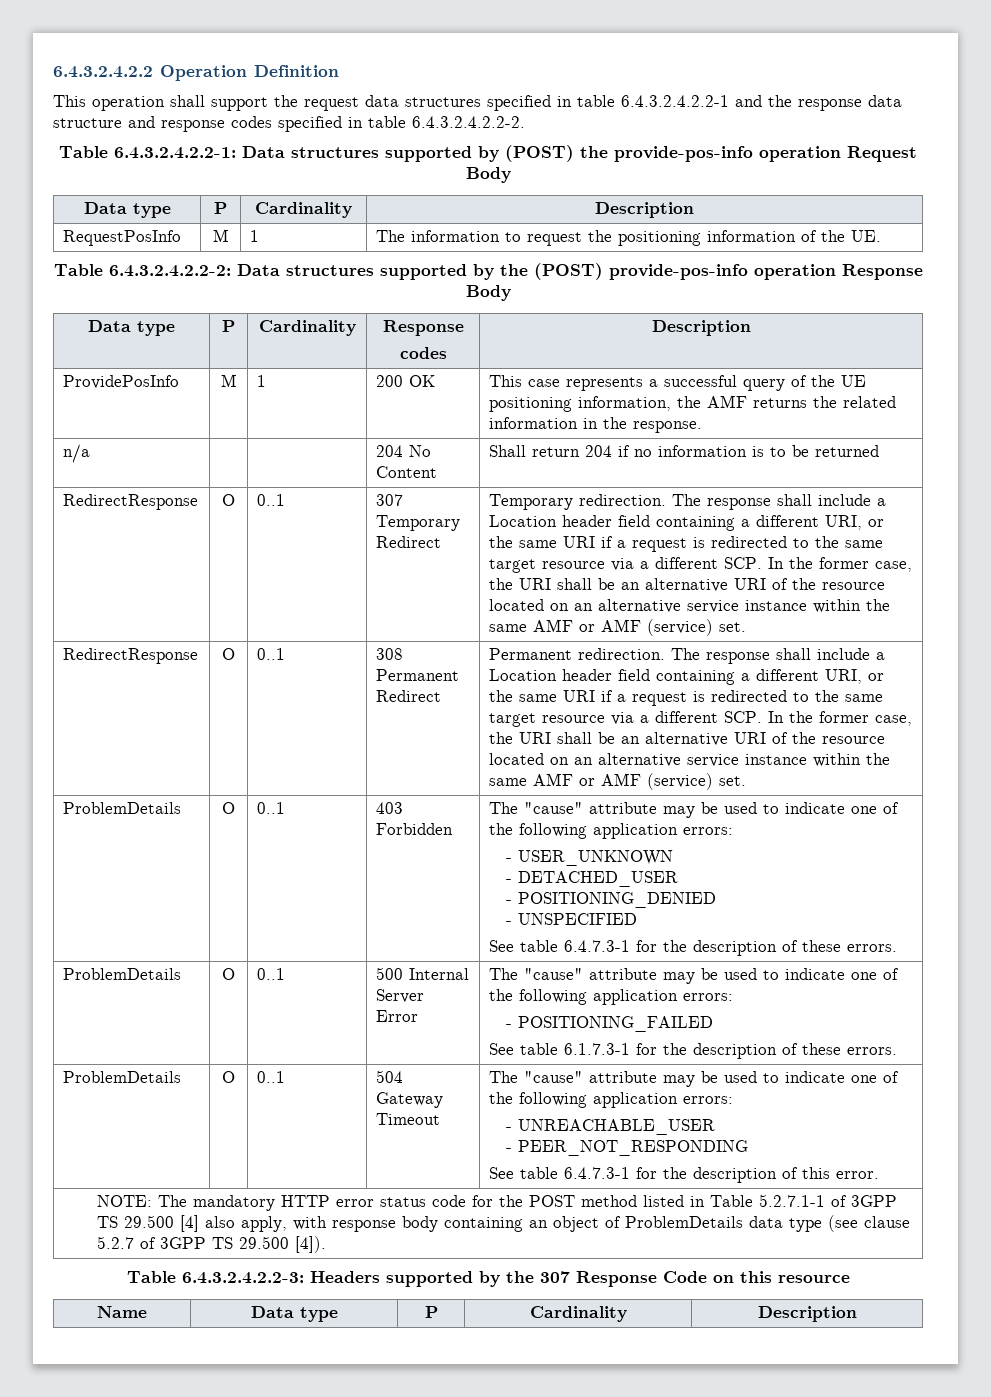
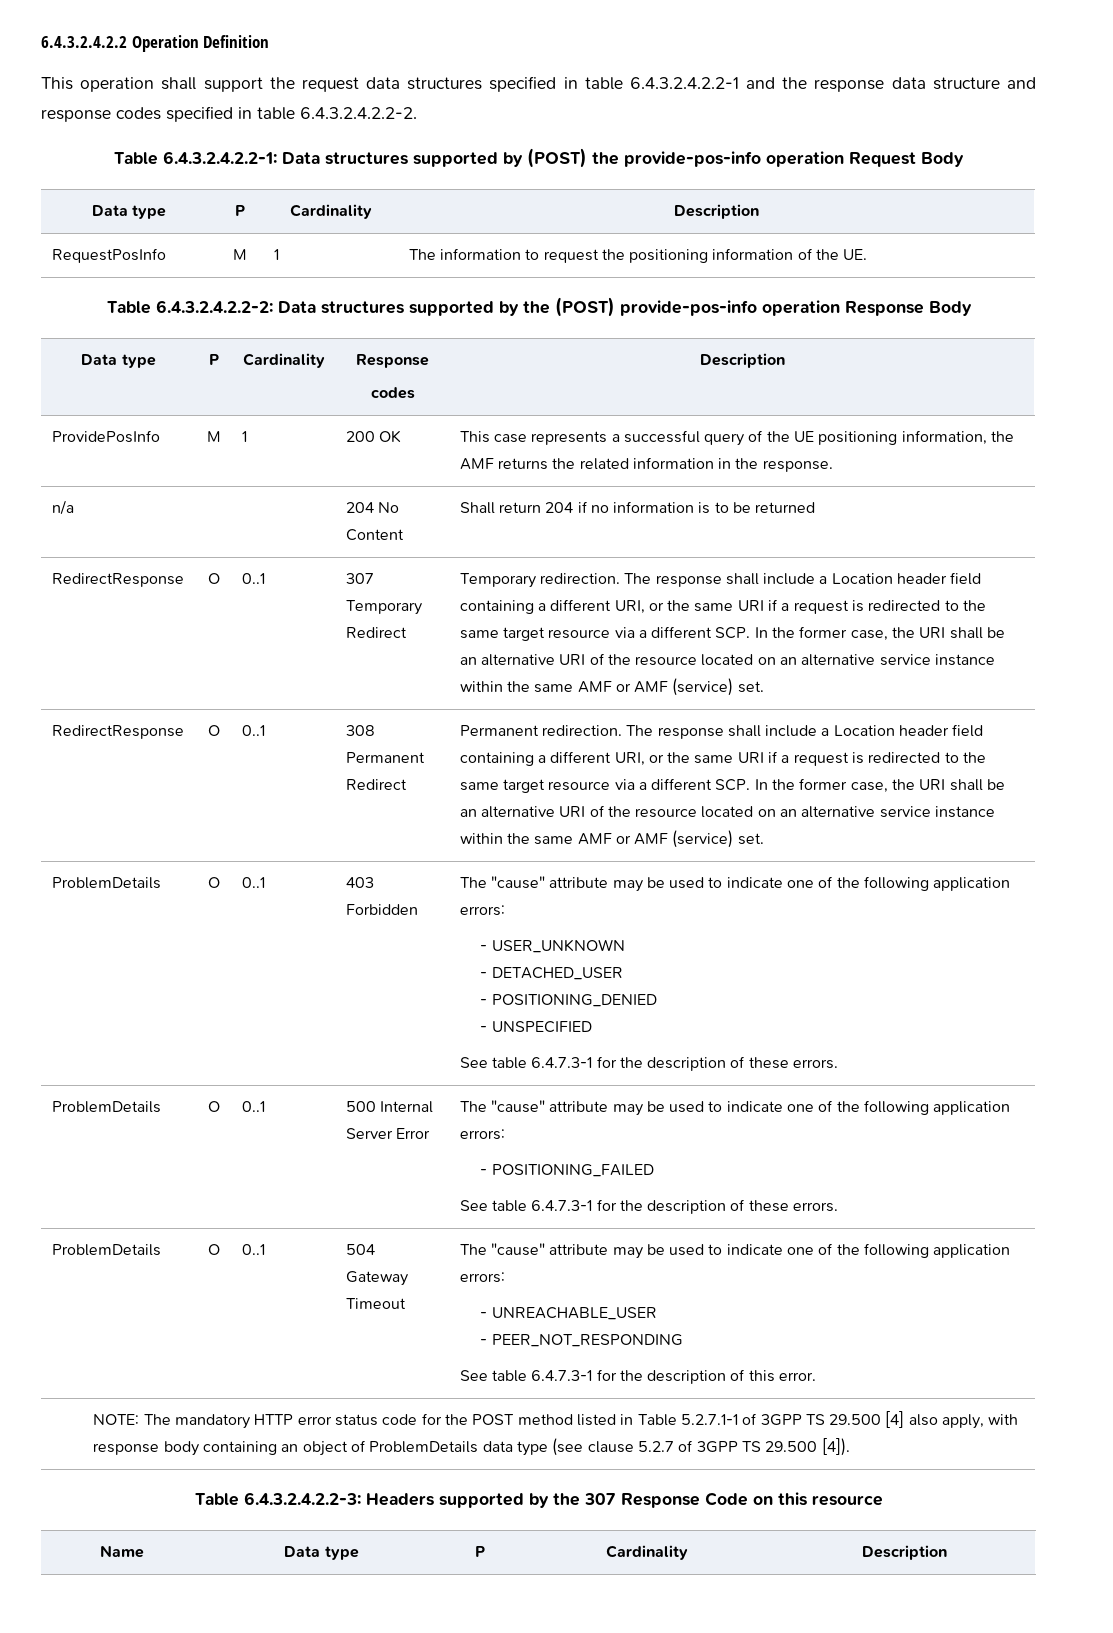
  ProblemDetails | O | 0..1 | 500 Internal Server Error | The "cause" attribute may be used to indicate one of the following application errors:
  - POSITIONING_FAILED
- See table 6.1.7.3-1 for the description of these errors.
+ See table 6.4.7.3-1 for the description of these errors.

